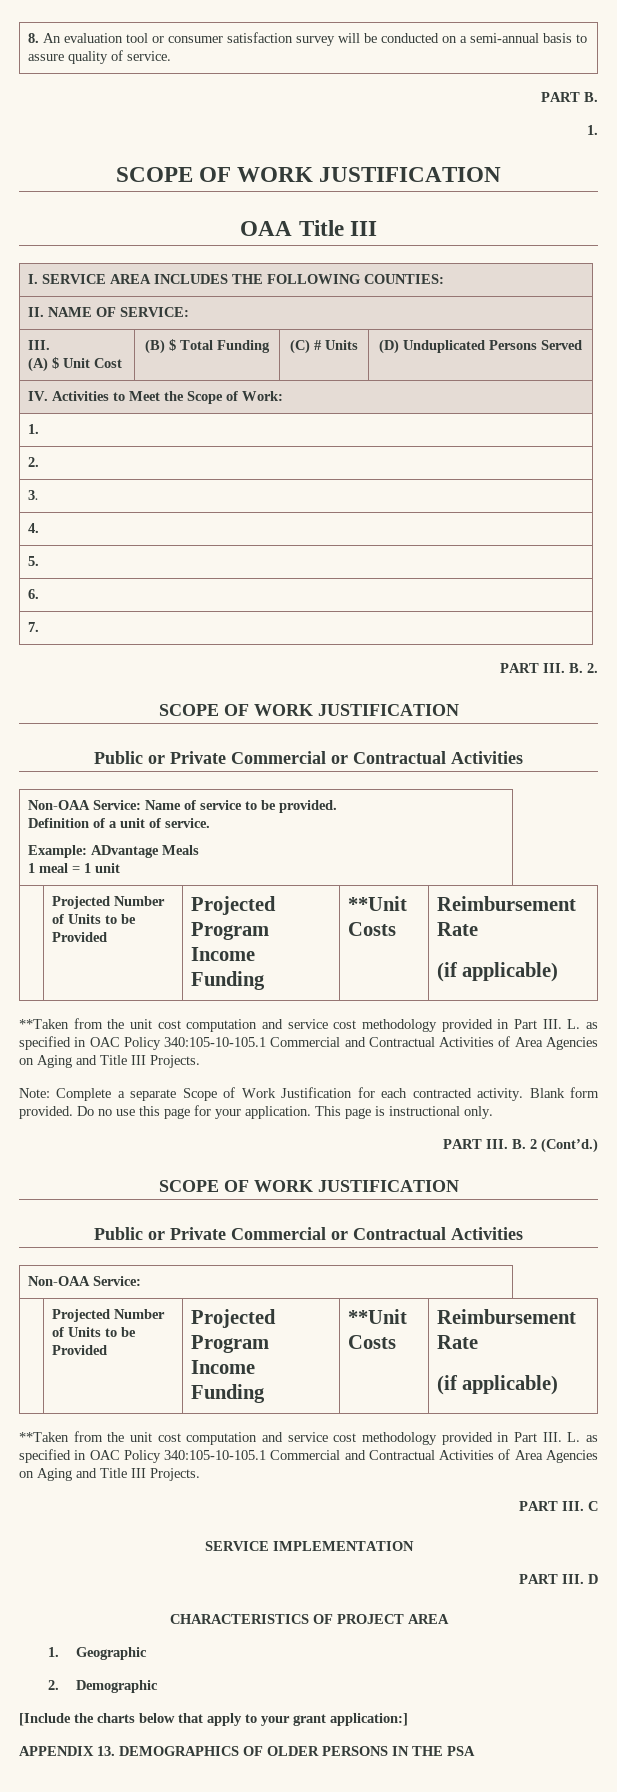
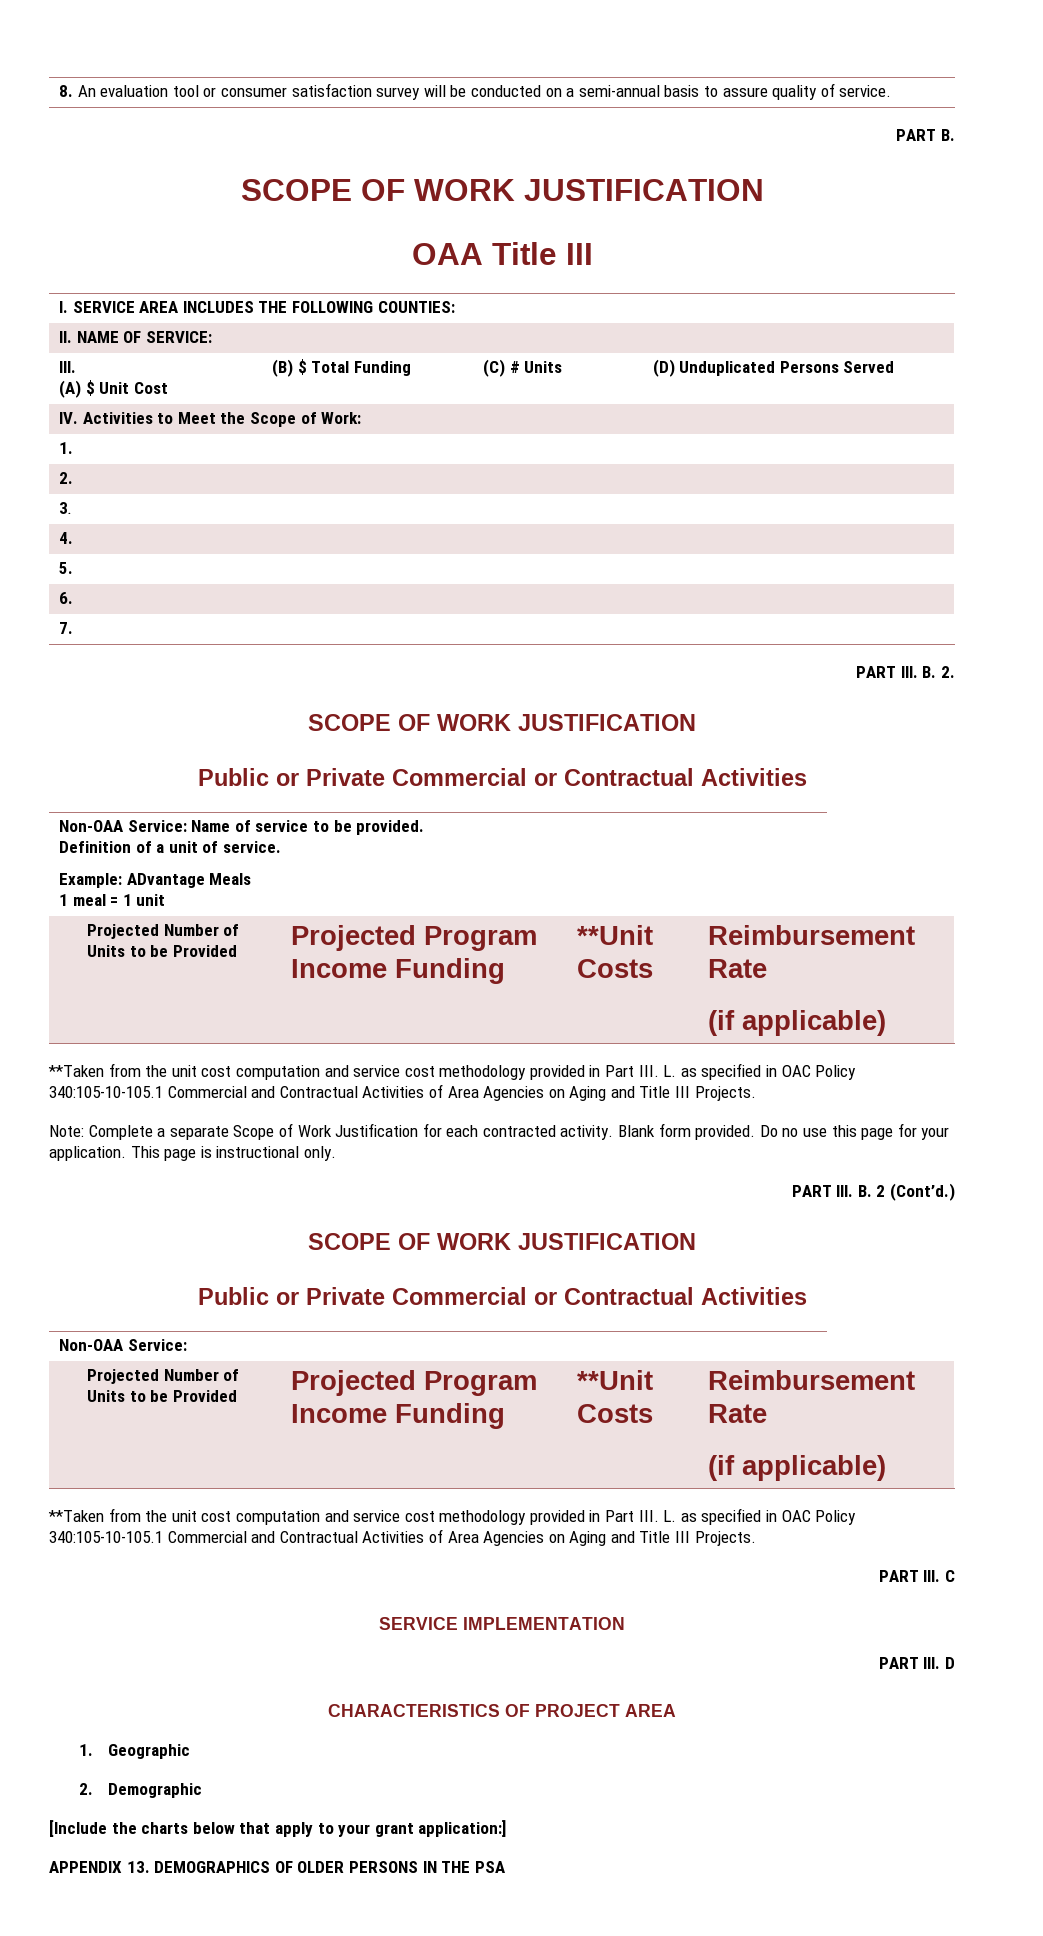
  PART B.
- 1.

